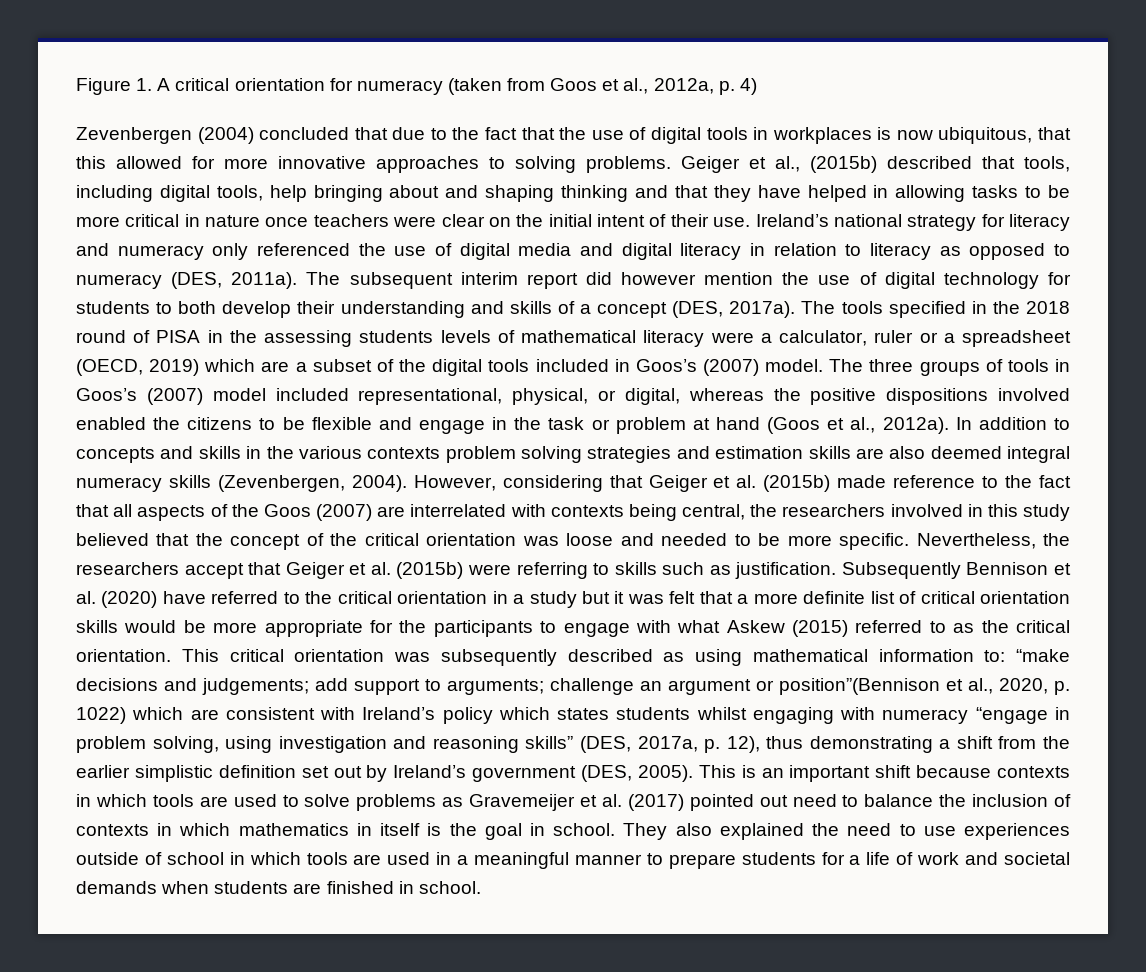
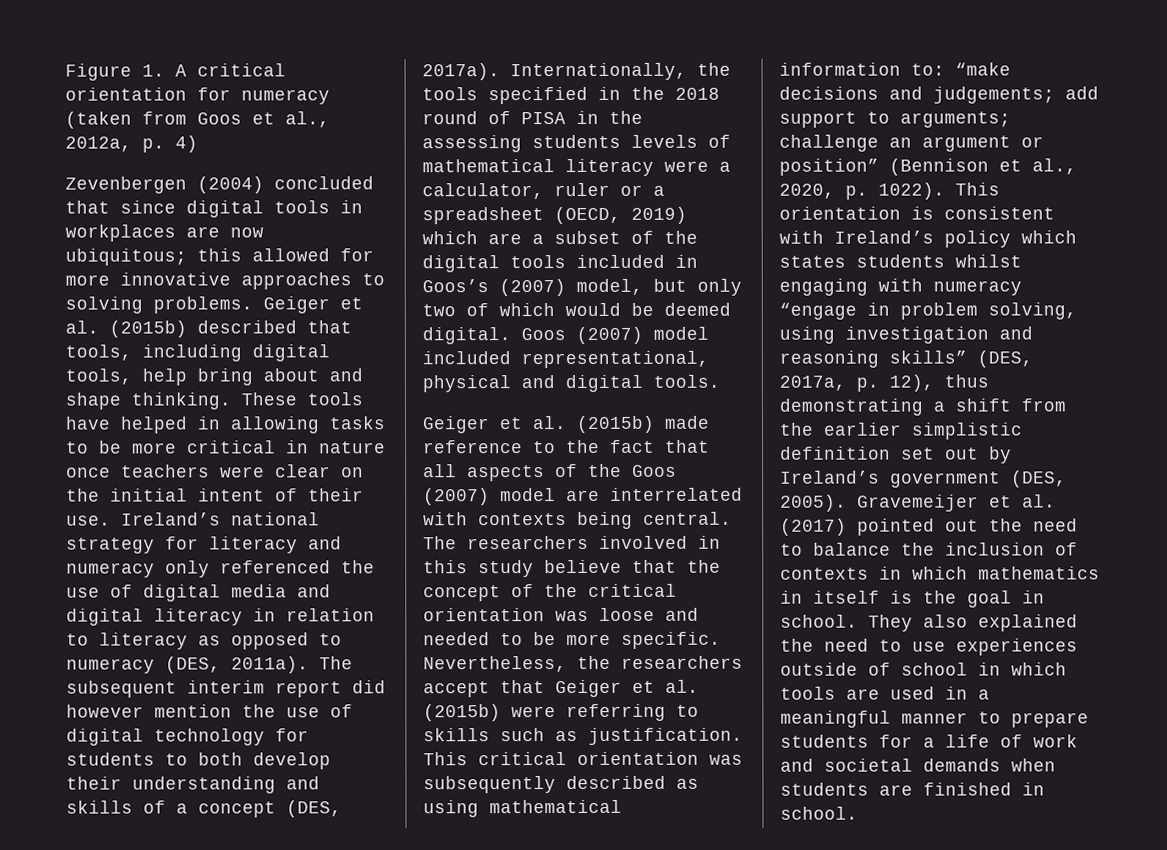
- Zevenbergen (2004) concluded that due to the fact that the use of digital tools in workplaces is now ubiquitous, that this allowed for more innovative approaches to solving problems.
+ Zevenbergen (2004) concluded that since digital tools in workplaces are now ubiquitous; this allowed for more innovative approaches to solving problems.
- Geiger et al., (2015b) described that tools, including digital tools, help bringing about and shaping thinking and that they have helped in allowing tasks to be more critical in nature once teachers were clear on the initial intent of their use.
+ Geiger et al. (2015b) described that tools, including digital tools, help bring about and shape thinking. These tools have helped in allowing tasks to be more critical in nature once teachers were clear on the initial intent of their use.
- The tools specified in the 2018 round of PISA in the assessing students levels of mathematical literacy were a calculator, ruler or a spreadsheet (OECD, 2019) which are a subset of the digital tools included in Goos’s (2007) model. The three groups of tools in Goos’s (2007) model included representational, physical, or digital, whereas the positive dispositions involved enabled the citizens to be flexible and engage in the task or problem at hand (Goos et al., 2012a). In addition to concepts and skills in the various contexts problem solving strategies and estimation skills are also deemed integral numeracy skills (Zevenbergen, 2004). However, considering that Geiger et al. (2015b) made reference to the fact that all aspects of the Goos (2007) are interrelated with contexts being central, the researchers involved in this study believed that the concept of the critical orientation was loose and needed to be more specific.
+ Internationally, the tools specified in the 2018 round of PISA in the assessing students levels of mathematical literacy were a calculator, ruler or a spreadsheet (OECD, 2019) which are a subset of the digital tools included in Goos’s (2007) model, but only two of which would be deemed digital. Goos (2007) model included representational, physical and digital tools.
+ Geiger et al. (2015b) made reference to the fact that all aspects of the Goos (2007) model are interrelated with contexts being central. The researchers involved in this study believe that the concept of the critical orientation was loose and needed to be more specific.
- Subsequently Bennison et al. (2020) have referred to the critical orientation in a study but it was felt that a more definite list of critical orientation skills would be more appropriate for the participants to engage with what Askew (2015) referred to as the critical orientation.
- challenge an argument or position”(Bennison et al., 2020, p. 1022) which are consistent with Ireland’s policy which states students whilst engaging with numeracy “engage in problem solving, using investigation and reasoning skills” (DES, 2017a, p. 12), thus demonstrating a shift from the earlier simplistic definition set out by Ireland’s government (DES, 2005).
+ challenge an argument or position” (Bennison et al., 2020, p. 1022). This orientation is consistent with Ireland’s policy which states students whilst engaging with numeracy “engage in problem solving, using investigation and reasoning skills” (DES, 2017a, p. 12), thus demonstrating a shift from the earlier simplistic definition set out by Ireland’s government (DES, 2005).
- This is an important shift because contexts in which tools are used to solve problems as Gravemeijer et al. (2017) pointed out need to balance the inclusion of contexts in which mathematics in itself is the goal in school.
+ Gravemeijer et al. (2017) pointed out the need to balance the inclusion of contexts in which mathematics in itself is the goal in school.

